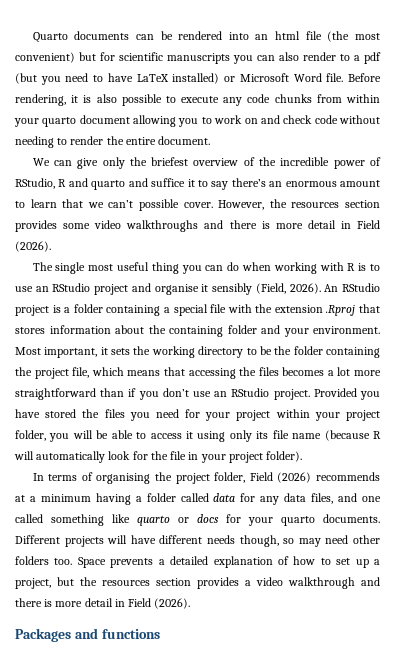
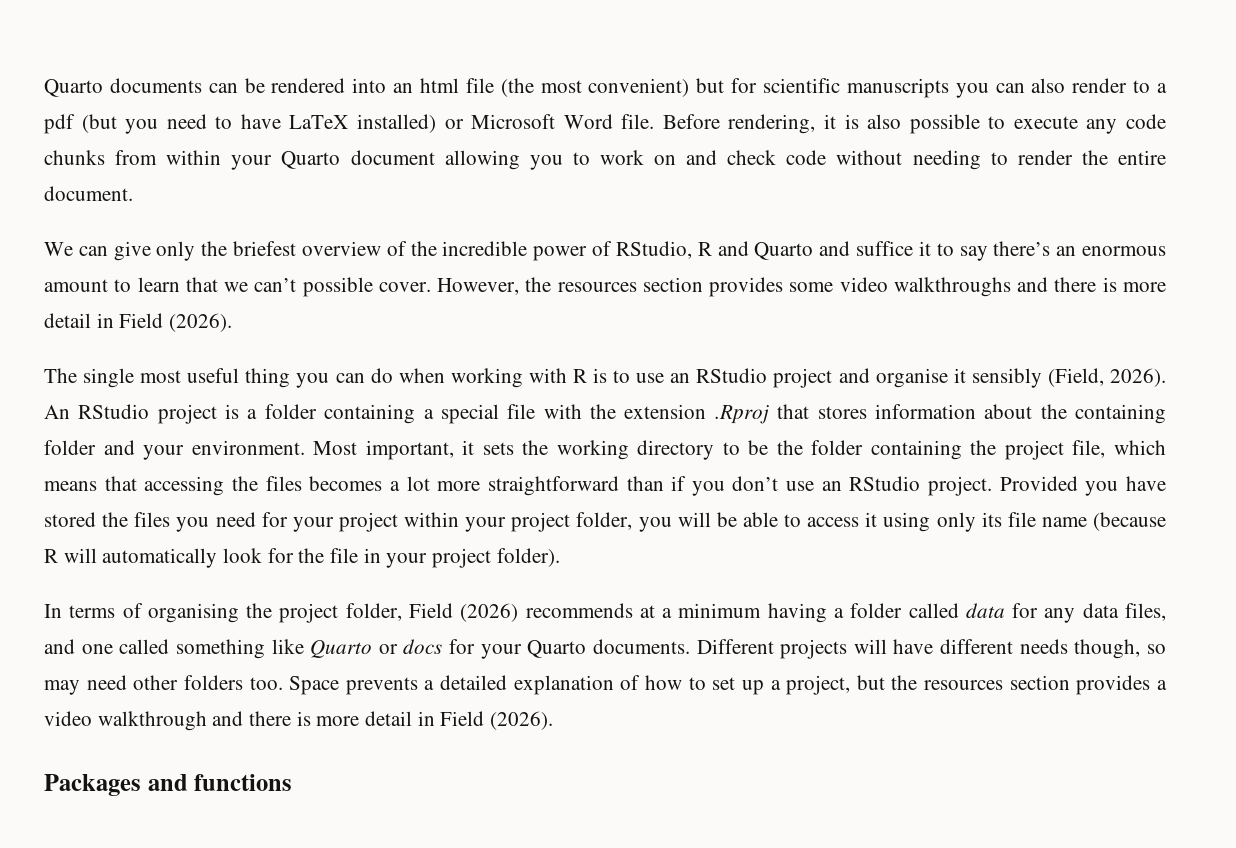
- Before rendering, it is also possible to execute any code chunks from within your quarto document allowing you to work on and check code without needing to render the entire document.
+ Before rendering, it is also possible to execute any code chunks from within your Quarto document allowing you to work on and check code without needing to render the entire document.
- We can give only the briefest overview of the incredible power of RStudio, R and quarto and suffice it to say there’s an enormous amount to learn that we can’t possible cover.
+ We can give only the briefest overview of the incredible power of RStudio, R and Quarto and suffice it to say there’s an enormous amount to learn that we can’t possible cover.
- In terms of organising the project folder, Field (2026) recommends at a minimum having a folder called data for any data files, and one called something like quarto or docs for your quarto documents.
+ In terms of organising the project folder, Field (2026) recommends at a minimum having a folder called data for any data files, and one called something like Quarto or docs for your Quarto documents.

